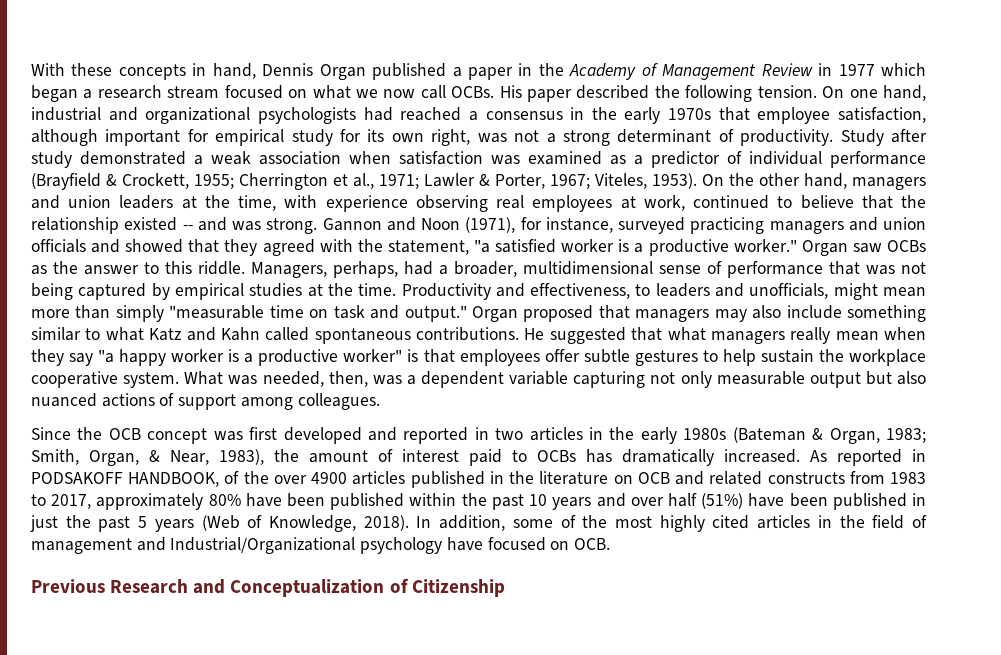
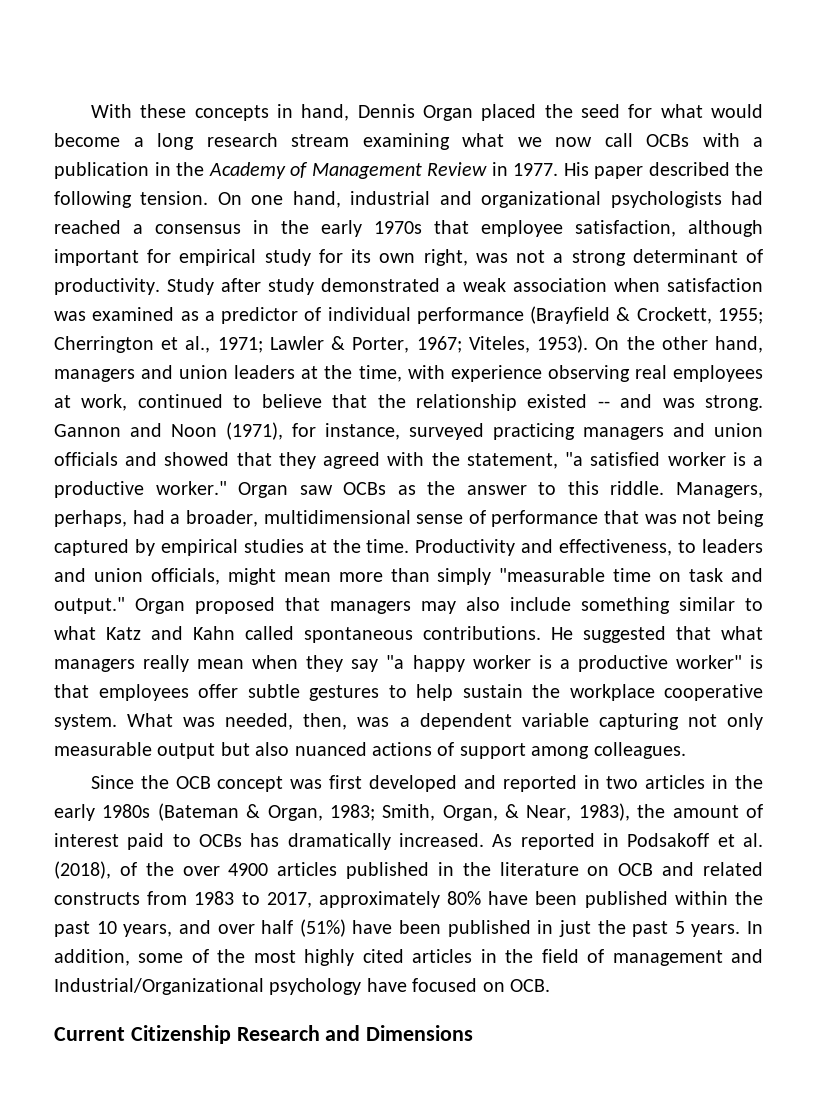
- With these concepts in hand, Dennis Organ published a paper in the Academy of Management Review in 1977 which began a research stream focused on what we now call OCBs.
+ With these concepts in hand, Dennis Organ placed the seed for what would become a long research stream examining what we now call OCBs with a publication in the Academy of Management Review in 1977.
- Productivity and effectiveness, to leaders and unofficials, might mean more than simply "measurable time on task and output."
+ Productivity and effectiveness, to leaders and union officials, might mean more than simply "measurable time on task and output."
- As reported in PODSAKOFF HANDBOOK, of the over 4900 articles published in the literature on OCB and related constructs from 1983 to 2017, approximately 80% have been published within the past 10 years and over half (51%) have been published in just the past 5 years (Web of Knowledge, 2018).
+ As reported in Podsakoff et al. (2018), of the over 4900 articles published in the literature on OCB and related constructs from 1983 to 2017, approximately 80% have been published within the past 10 years, and over half (51%) have been published in just the past 5 years.
- Previous Research and Conceptualization of Citizenship
+ Current Citizenship Research and Dimensions

